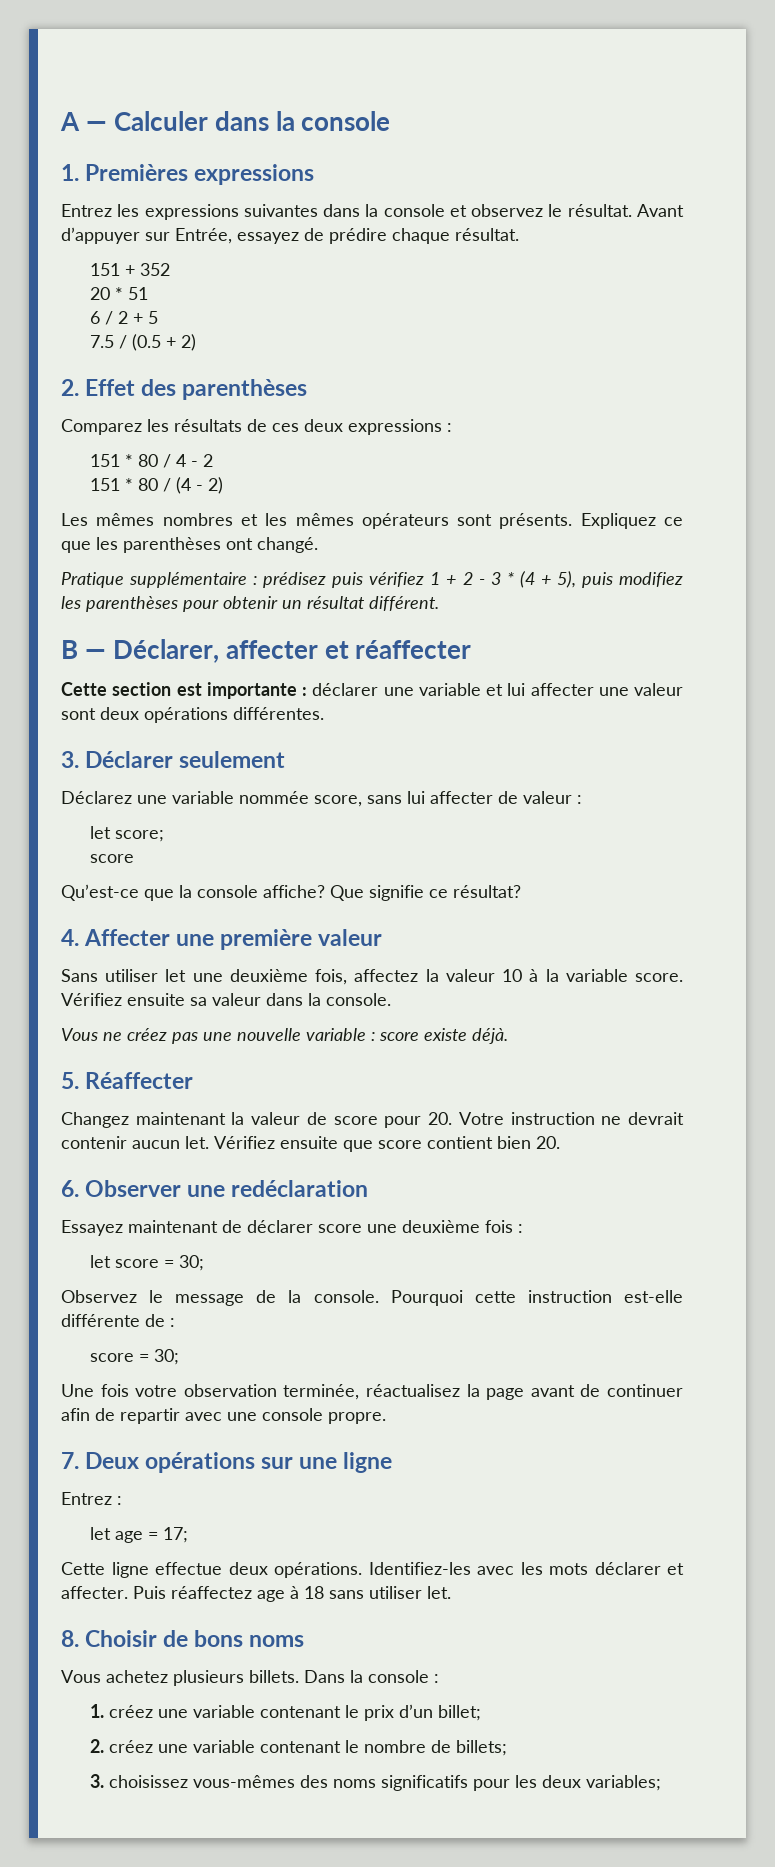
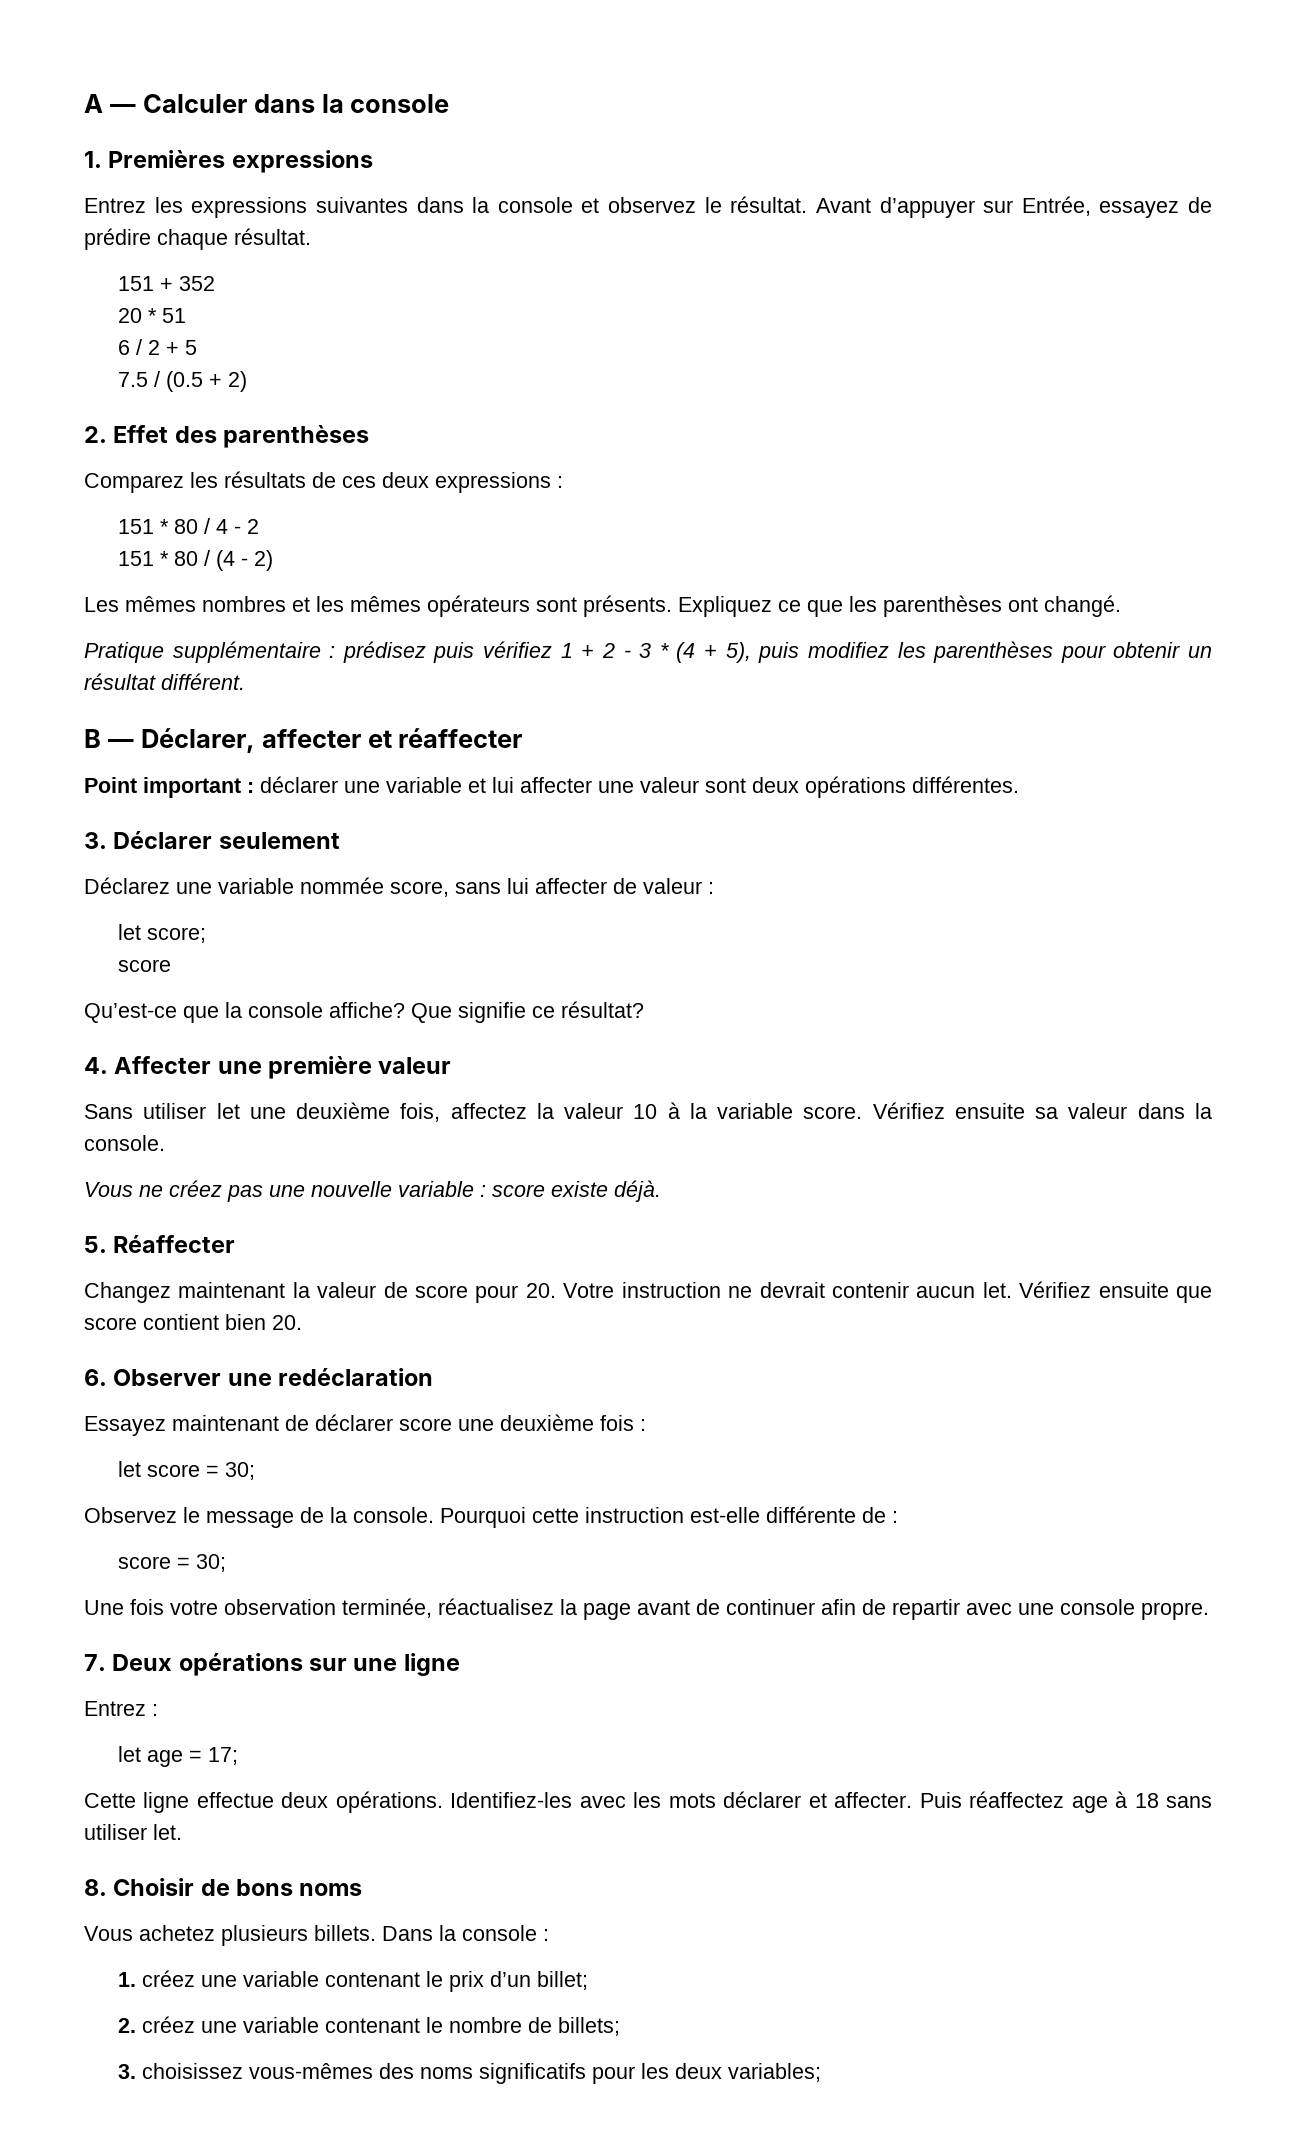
- Cette section est importante : déclarer une variable et lui affecter une valeur sont deux opérations différentes.
+ Point important : déclarer une variable et lui affecter une valeur sont deux opérations différentes.

